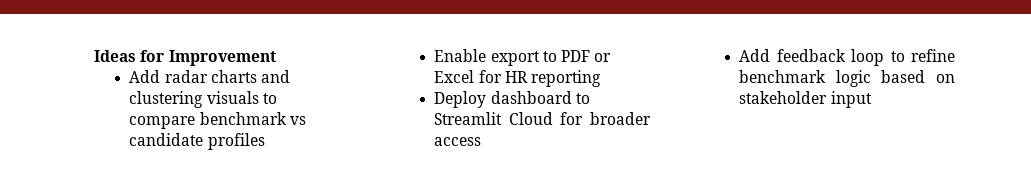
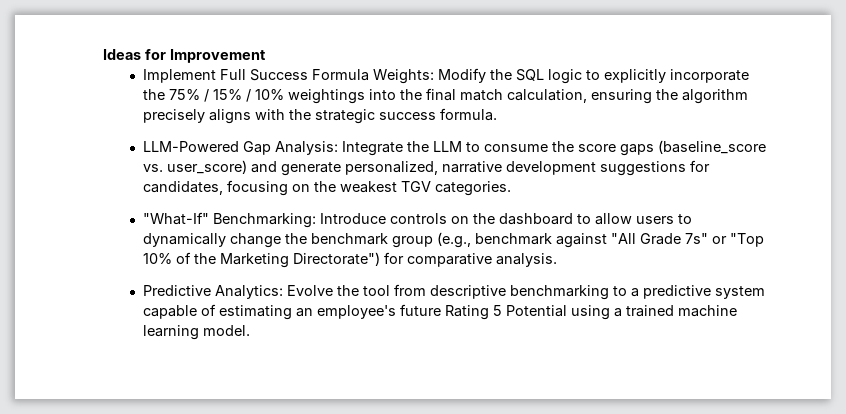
- Add radar charts and clustering visuals to compare benchmark vs candidate profiles
- Enable export to PDF or Excel for HR reporting
- Deploy dashboard to Streamlit Cloud for broader access
- Add feedback loop to refine benchmark logic based on stakeholder input
+ Implement Full Success Formula Weights: Modify the SQL logic to explicitly incorporate the 75% / 15% / 10% weightings into the final match calculation, ensuring the algorithm precisely aligns with the strategic success formula.
+ LLM-Powered Gap Analysis: Integrate the LLM to consume the score gaps (baseline_score vs. user_score) and generate personalized, narrative development suggestions for candidates, focusing on the weakest TGV categories.
+ "What-If" Benchmarking: Introduce controls on the dashboard to allow users to dynamically change the benchmark group (e.g., benchmark against "All Grade 7s" or "Top 10% of the Marketing Directorate") for comparative analysis.
+ Predictive Analytics: Evolve the tool from descriptive benchmarking to a predictive system capable of estimating an employee's future Rating 5 Potential using a trained machine learning model.

